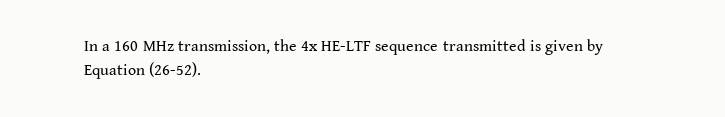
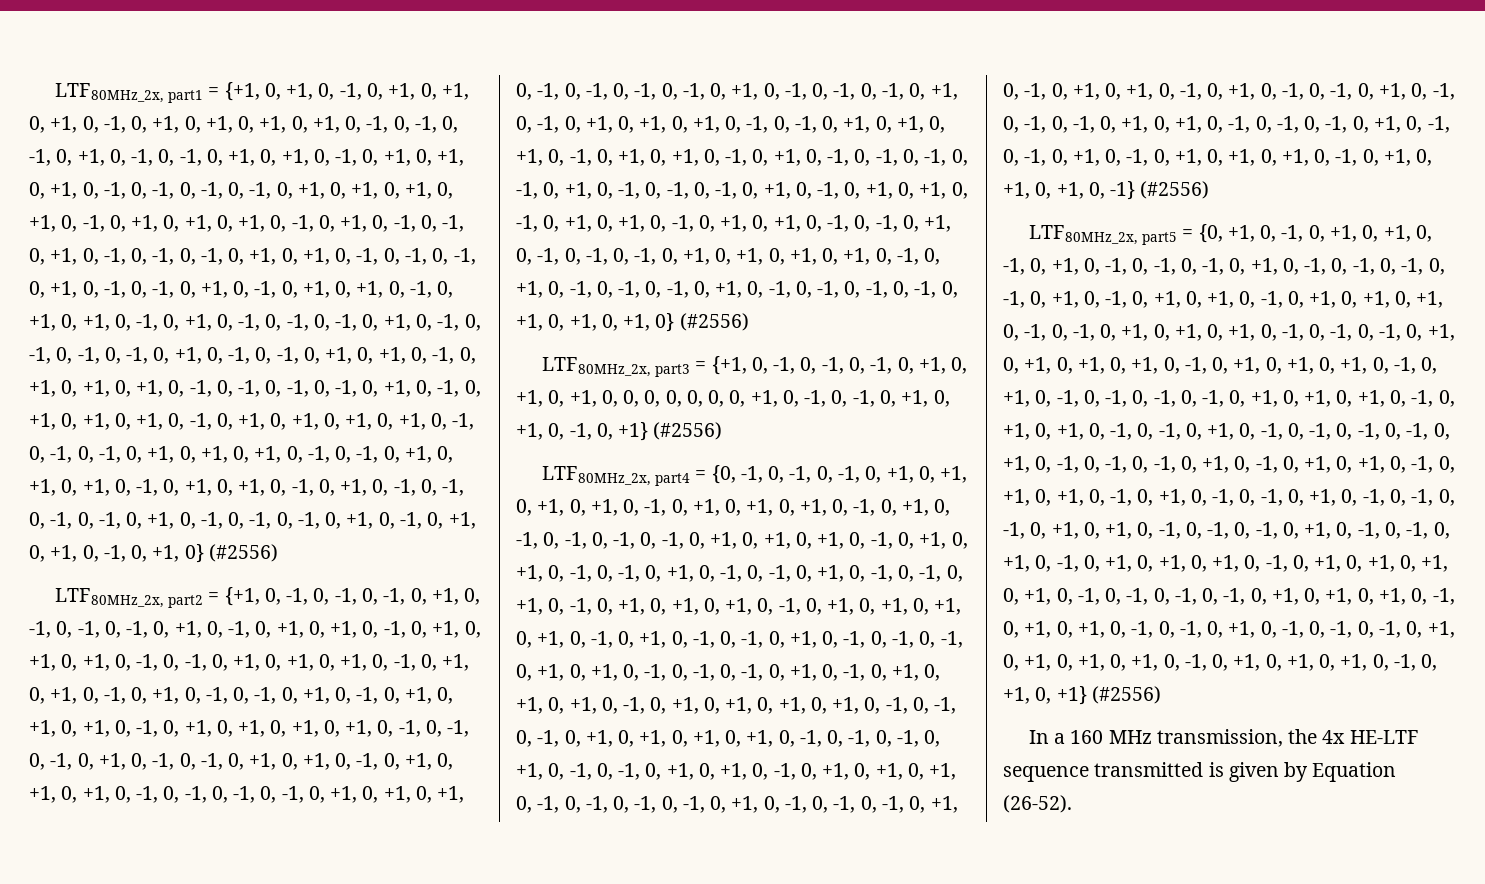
+ LTF80MHz_2x, part1 = {+1, 0, +1, 0, -1, 0, +1, 0, +1, 0, +1, 0, -1, 0, +1, 0, +1, 0, +1, 0, +1, 0, -1, 0, -1, 0, -1, 0, +1, 0, -1, 0, -1, 0, +1, 0, +1, 0, -1, 0, +1, 0, +1, 0, +1, 0, -1, 0, -1, 0, -1, 0, -1, 0, +1, 0, +1, 0, +1, 0, +1, 0, -1, 0, +1, 0, +1, 0, +1, 0, -1, 0, +1, 0, -1, 0, -1, 0, +1, 0, -1, 0, -1, 0, -1, 0, +1, 0, +1, 0, -1, 0, -1, 0, -1, 0, +1, 0, -1, 0, -1, 0, +1, 0, -1, 0, +1, 0, +1, 0, -1, 0, +1, 0, +1, 0, -1, 0, +1, 0, -1, 0, -1, 0, -1, 0, +1, 0, -1, 0, -1, 0, -1, 0, -1, 0, +1, 0, -1, 0, -1, 0, +1, 0, +1, 0, -1, 0, +1, 0, +1, 0, +1, 0, -1, 0, -1, 0, -1, 0, -1, 0, +1, 0, -1, 0, +1, 0, +1, 0, +1, 0, -1, 0, +1, 0, +1, 0, +1, 0, +1, 0, -1, 0, -1, 0, -1, 0, +1, 0, +1, 0, +1, 0, -1, 0, -1, 0, +1, 0, +1, 0, +1, 0, -1, 0, +1, 0, +1, 0, -1, 0, +1, 0, -1, 0, -1, 0, -1, 0, -1, 0, +1, 0, -1, 0, -1, 0, -1, 0, +1, 0, -1, 0, +1, 0, +1, 0, -1, 0, +1, 0} (#2556)
+ LTF80MHz_2x, part2 = {+1, 0, -1, 0, -1, 0, -1, 0, +1, 0, -1, 0, -1, 0, -1, 0, +1, 0, -1, 0, +1, 0, +1, 0, -1, 0, +1, 0, +1, 0, +1, 0, -1, 0, -1, 0, +1, 0, +1, 0, +1, 0, -1, 0, +1, 0, +1, 0, -1, 0, +1, 0, -1, 0, -1, 0, +1, 0, -1, 0, +1, 0, +1, 0, +1, 0, -1, 0, +1, 0, +1, 0, +1, 0, +1, 0, -1, 0, -1, 0, -1, 0, +1, 0, -1, 0, -1, 0, +1, 0, +1, 0, -1, 0, +1, 0, +1, 0, +1, 0, -1, 0, -1, 0, -1, 0, -1, 0, +1, 0, +1, 0, +1, 0, -1, 0, -1, 0, -1, 0, -1, 0, +1, 0, -1, 0, -1, 0, -1, 0, +1, 0, -1, 0, +1, 0, +1, 0, +1, 0, -1, 0, -1, 0, +1, 0, +1, 0, +1, 0, -1, 0, +1, 0, +1, 0, -1, 0, +1, 0, -1, 0, -1, 0, -1, 0, -1, 0, +1, 0, -1, 0, -1, 0, -1, 0, +1, 0, -1, 0, +1, 0, +1, 0, -1, 0, +1, 0, +1, 0, -1, 0, +1, 0, +1, 0, -1, 0, -1, 0, +1, 0, -1, 0, -1, 0, -1, 0, +1, 0, +1, 0, +1, 0, +1, 0, -1, 0, +1, 0, -1, 0, -1, 0, -1, 0, +1, 0, -1, 0, -1, 0, -1, 0, -1, 0, +1, 0, +1, 0, +1, 0} (#2556)
+ LTF80MHz_2x, part3 = {+1, 0, -1, 0, -1, 0, -1, 0, +1, 0, +1, 0, +1, 0, 0, 0, 0, 0, 0, 0, +1, 0, -1, 0, -1, 0, +1, 0, +1, 0, -1, 0, +1} (#2556)
+ LTF80MHz_2x, part4 = {0, -1, 0, -1, 0, -1, 0, +1, 0, +1, 0, +1, 0, +1, 0, -1, 0, +1, 0, +1, 0, +1, 0, -1, 0, +1, 0, -1, 0, -1, 0, -1, 0, -1, 0, +1, 0, +1, 0, +1, 0, -1, 0, +1, 0, +1, 0, -1, 0, -1, 0, +1, 0, -1, 0, -1, 0, +1, 0, -1, 0, -1, 0, +1, 0, -1, 0, +1, 0, +1, 0, +1, 0, -1, 0, +1, 0, +1, 0, +1, 0, +1, 0, -1, 0, +1, 0, -1, 0, -1, 0, +1, 0, -1, 0, -1, 0, -1, 0, +1, 0, +1, 0, -1, 0, -1, 0, -1, 0, +1, 0, -1, 0, +1, 0, +1, 0, +1, 0, -1, 0, +1, 0, +1, 0, +1, 0, +1, 0, -1, 0, -1, 0, -1, 0, +1, 0, +1, 0, +1, 0, +1, 0, -1, 0, -1, 0, -1, 0, +1, 0, -1, 0, -1, 0, +1, 0, +1, 0, -1, 0, +1, 0, +1, 0, +1, 0, -1, 0, -1, 0, -1, 0, -1, 0, +1, 0, -1, 0, -1, 0, -1, 0, +1, 0, -1, 0, +1, 0, +1, 0, -1, 0, +1, 0, -1, 0, -1, 0, +1, 0, -1, 0, -1, 0, -1, 0, +1, 0, +1, 0, -1, 0, -1, 0, -1, 0, +1, 0, -1, 0, -1, 0, +1, 0, -1, 0, +1, 0, +1, 0, +1, 0, -1, 0, +1, 0, +1, 0, +1, 0, -1} (#2556)
+ LTF80MHz_2x, part5 = {0, +1, 0, -1, 0, +1, 0, +1, 0, -1, 0, +1, 0, -1, 0, -1, 0, -1, 0, +1, 0, -1, 0, -1, 0, -1, 0, -1, 0, +1, 0, -1, 0, +1, 0, +1, 0, -1, 0, +1, 0, +1, 0, +1, 0, -1, 0, -1, 0, +1, 0, +1, 0, +1, 0, -1, 0, -1, 0, -1, 0, +1, 0, +1, 0, +1, 0, +1, 0, -1, 0, +1, 0, +1, 0, +1, 0, -1, 0, +1, 0, -1, 0, -1, 0, -1, 0, -1, 0, +1, 0, +1, 0, +1, 0, -1, 0, +1, 0, +1, 0, -1, 0, -1, 0, +1, 0, -1, 0, -1, 0, -1, 0, -1, 0, +1, 0, -1, 0, -1, 0, -1, 0, +1, 0, -1, 0, +1, 0, +1, 0, -1, 0, +1, 0, +1, 0, -1, 0, +1, 0, -1, 0, -1, 0, +1, 0, -1, 0, -1, 0, -1, 0, +1, 0, +1, 0, -1, 0, -1, 0, -1, 0, +1, 0, -1, 0, -1, 0, +1, 0, -1, 0, +1, 0, +1, 0, +1, 0, -1, 0, +1, 0, +1, 0, +1, 0, +1, 0, -1, 0, -1, 0, -1, 0, -1, 0, +1, 0, +1, 0, +1, 0, -1, 0, +1, 0, +1, 0, -1, 0, -1, 0, +1, 0, -1, 0, -1, 0, -1, 0, +1, 0, +1, 0, +1, 0, +1, 0, -1, 0, +1, 0, +1, 0, +1, 0, -1, 0, +1, 0, +1} (#2556)

